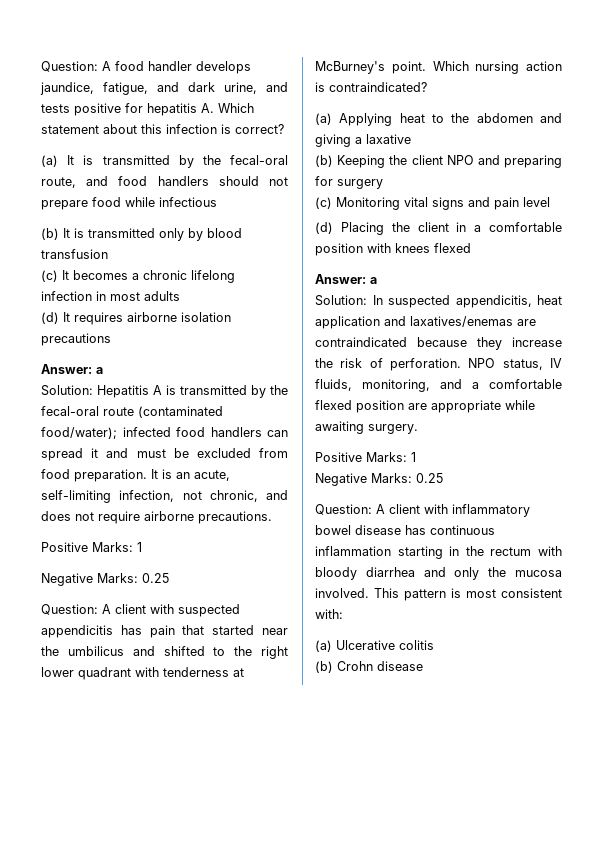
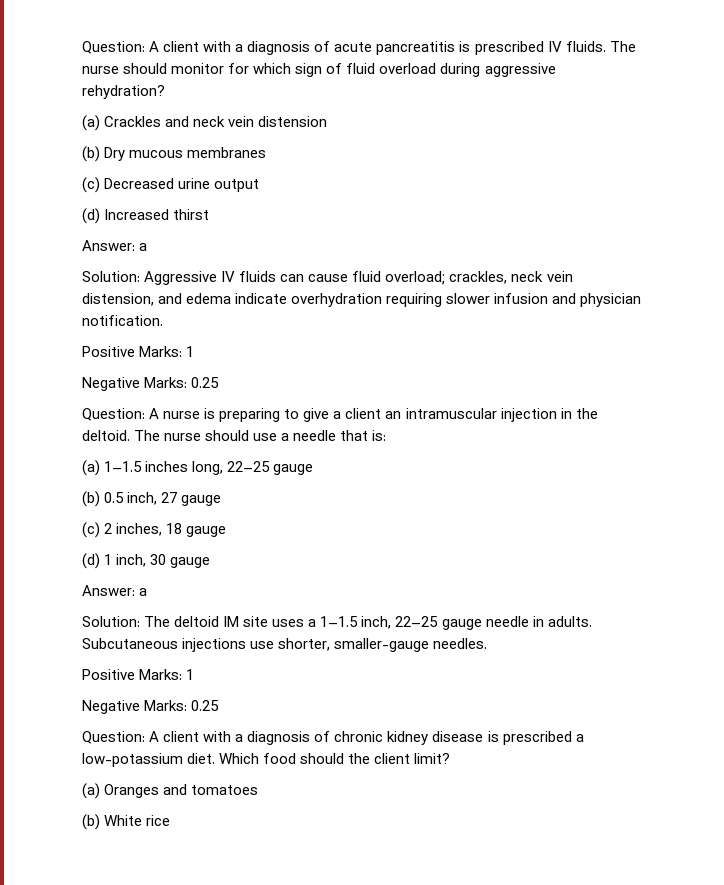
- Question: A food handler develops jaundice, fatigue, and dark urine, and tests positive for hepatitis A. Which statement about this infection is correct?
- (a) It is transmitted by the fecal-oral route, and food handlers should not prepare food while infectious
- (b) It is transmitted only by blood transfusion
- (c) It becomes a chronic lifelong infection in most adults
- (d) It requires airborne isolation precautions
+ Question: A client with a diagnosis of acute pancreatitis is prescribed IV fluids. The nurse should monitor for which sign of fluid overload during aggressive rehydration?
+ (a) Crackles and neck vein distension
+ (b) Dry mucous membranes
+ (c) Decreased urine output
+ (d) Increased thirst
  Answer: a
- Solution: Hepatitis A is transmitted by the fecal-oral route (contaminated food/water); infected food handlers can spread it and must be excluded from food preparation. It is an acute, self-limiting infection, not chronic, and does not require airborne precautions.
+ Solution: Aggressive IV fluids can cause fluid overload; crackles, neck vein distension, and edema indicate overhydration requiring slower infusion and physician notification.
+ Positive Marks: 1
+ Negative Marks: 0.25
+ Question: A nurse is preparing to give a client an intramuscular injection in the deltoid. The nurse should use a needle that is:
+ (a) 1–1.5 inches long, 22–25 gauge
+ (b) 0.5 inch, 27 gauge
+ (c) 2 inches, 18 gauge
+ (d) 1 inch, 30 gauge
+ Answer: a
+ Solution: The deltoid IM site uses a 1–1.5 inch, 22–25 gauge needle in adults. Subcutaneous injections use shorter, smaller-gauge needles.
- Question: A client with suspected appendicitis has pain that started near the umbilicus and shifted to the right lower quadrant with tenderness at McBurney's point. Which nursing action is contraindicated?
- (a) Applying heat to the abdomen and giving a laxative
- (b) Keeping the client NPO and preparing for surgery
- (c) Monitoring vital signs and pain level
- (d) Placing the client in a comfortable position with knees flexed
- Answer: a
- Solution: In suspected appendicitis, heat application and laxatives/enemas are contraindicated because they increase the risk of perforation. NPO status, IV fluids, monitoring, and a comfortable flexed position are appropriate while awaiting surgery.
- Positive Marks: 1
- Negative Marks: 0.25
- Question: A client with inflammatory bowel disease has continuous inflammation starting in the rectum with bloody diarrhea and only the mucosa involved. This pattern is most consistent with:
- (a) Ulcerative colitis
- (b) Crohn disease
+ Question: A client with a diagnosis of chronic kidney disease is prescribed a low-potassium diet. Which food should the client limit?
+ (a) Oranges and tomatoes
+ (b) White rice

